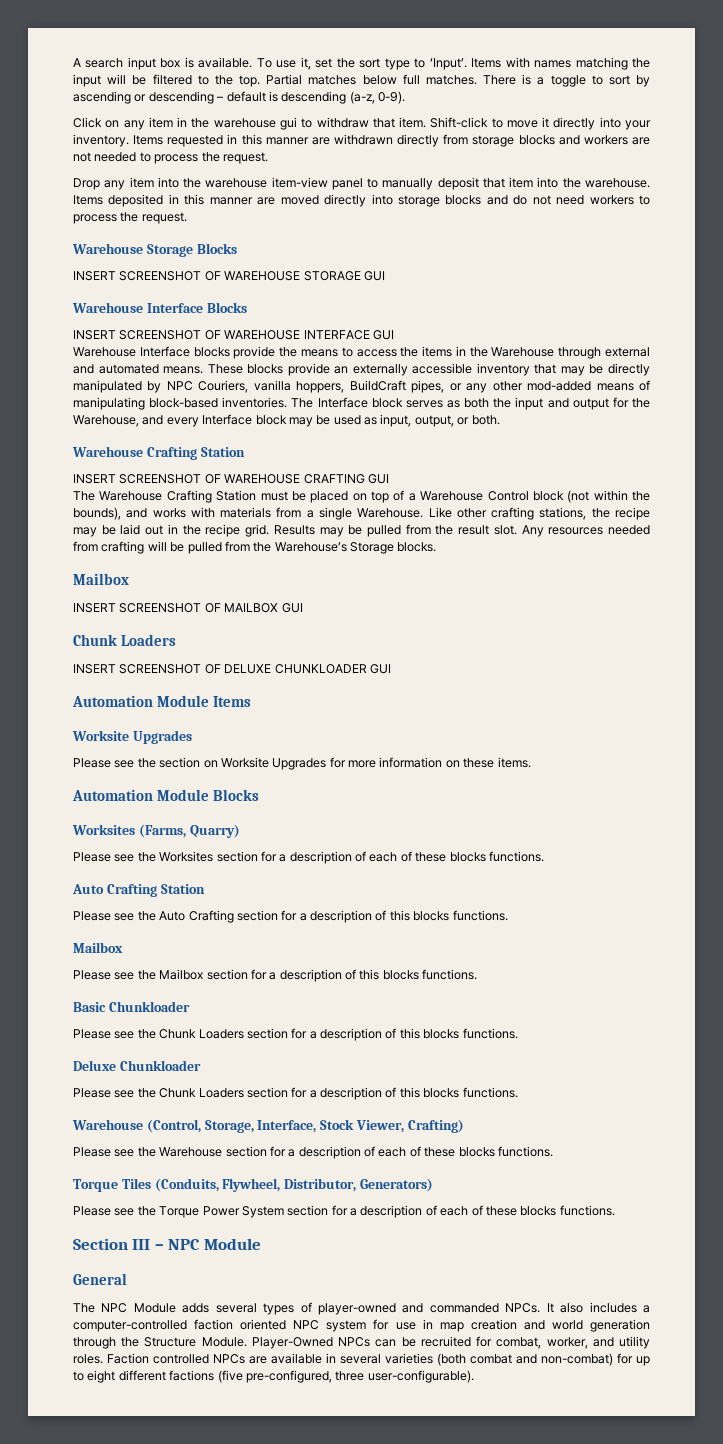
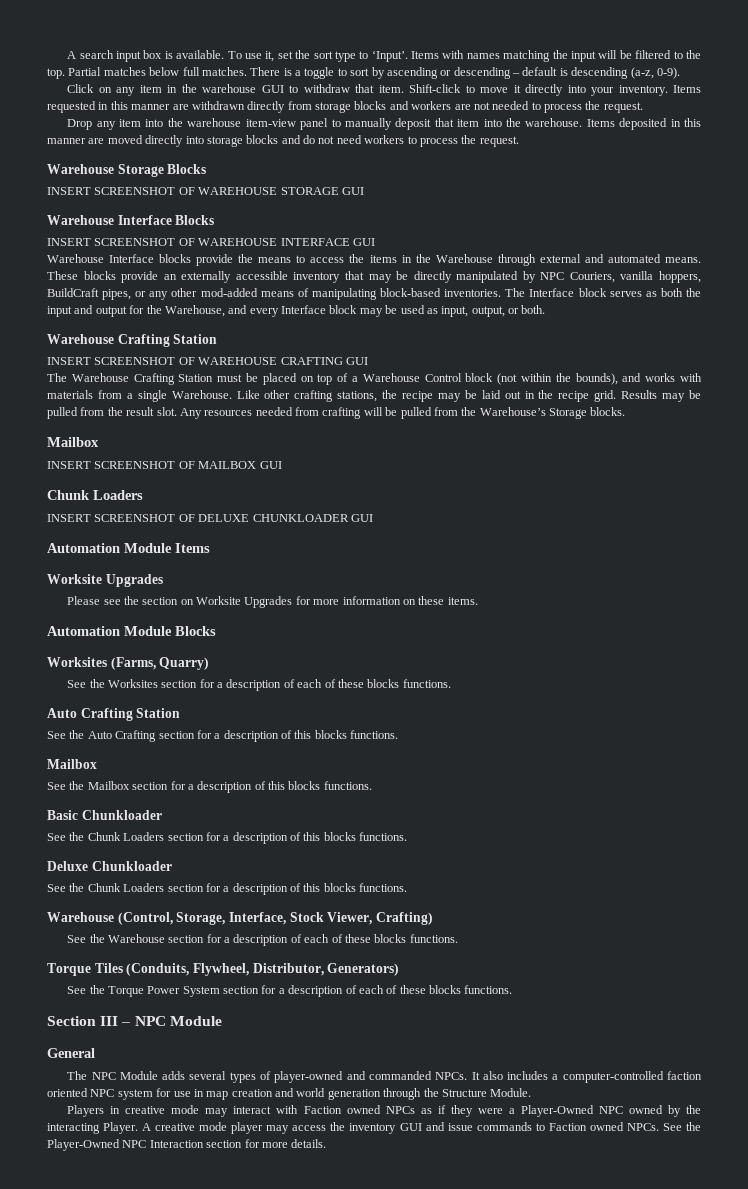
- Click on any item in the warehouse gui to withdraw that item.
+ Click on any item in the warehouse GUI to withdraw that item.
- Please see the Worksites section for a description of each of these blocks functions.
+ See the Worksites section for a description of each of these blocks functions.
- Please see the Auto Crafting section for a description of this blocks functions.
+ See the Auto Crafting section for a description of this blocks functions.
- Please see the Mailbox section for a description of this blocks functions.
+ See the Mailbox section for a description of this blocks functions.
  Basic Chunkloader
- Please see the Chunk Loaders section for a description of this blocks functions.
+ See the Chunk Loaders section for a description of this blocks functions.
  Deluxe Chunkloader
- Please see the Chunk Loaders section for a description of this blocks functions.
+ See the Chunk Loaders section for a description of this blocks functions.
- Please see the Warehouse section for a description of each of these blocks functions.
+ See the Warehouse section for a description of each of these blocks functions.
- Please see the Torque Power System section for a description of each of these blocks functions.
+ See the Torque Power System section for a description of each of these blocks functions.
- It also includes a computer-controlled faction oriented NPC system for use in map creation and world generation through the Structure Module. Player-Owned NPCs can be recruited for combat, worker, and utility roles. Faction controlled NPCs are available in several varieties (both combat and non-combat) for up to eight different factions (five pre-configured, three user-configurable).
+ It also includes a computer-controlled faction oriented NPC system for use in map creation and world generation through the Structure Module.
+ Players in creative mode may interact with Faction owned NPCs as if they were a Player-Owned NPC owned by the interacting Player. A creative mode player may access the inventory GUI and issue commands to Faction owned NPCs. See the Player-Owned NPC Interaction section for more details.

